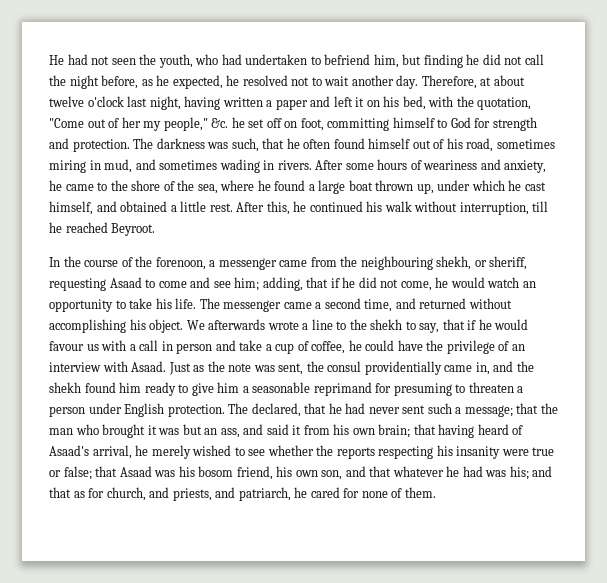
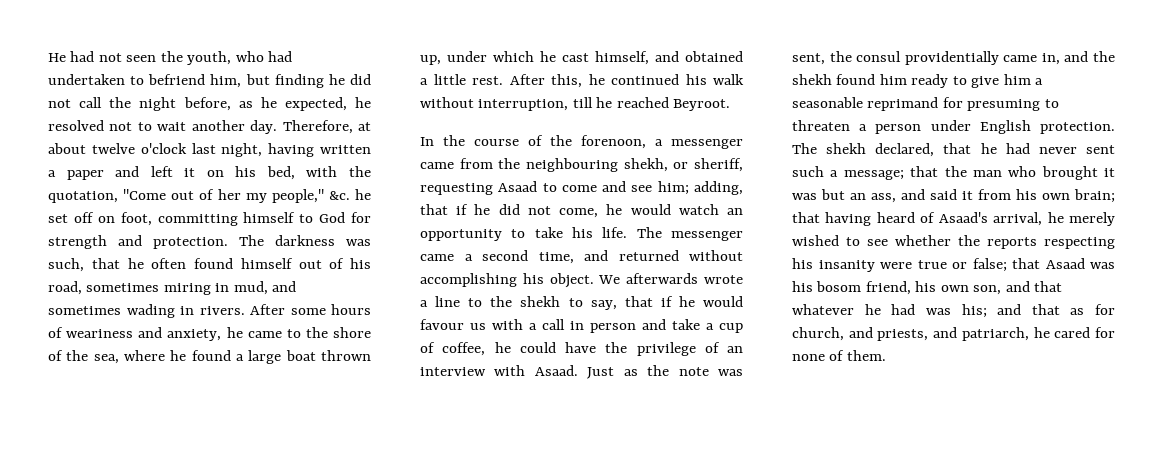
- The declared, that he had never sent such a message;
+ The shekh declared, that he had never sent such a message;

